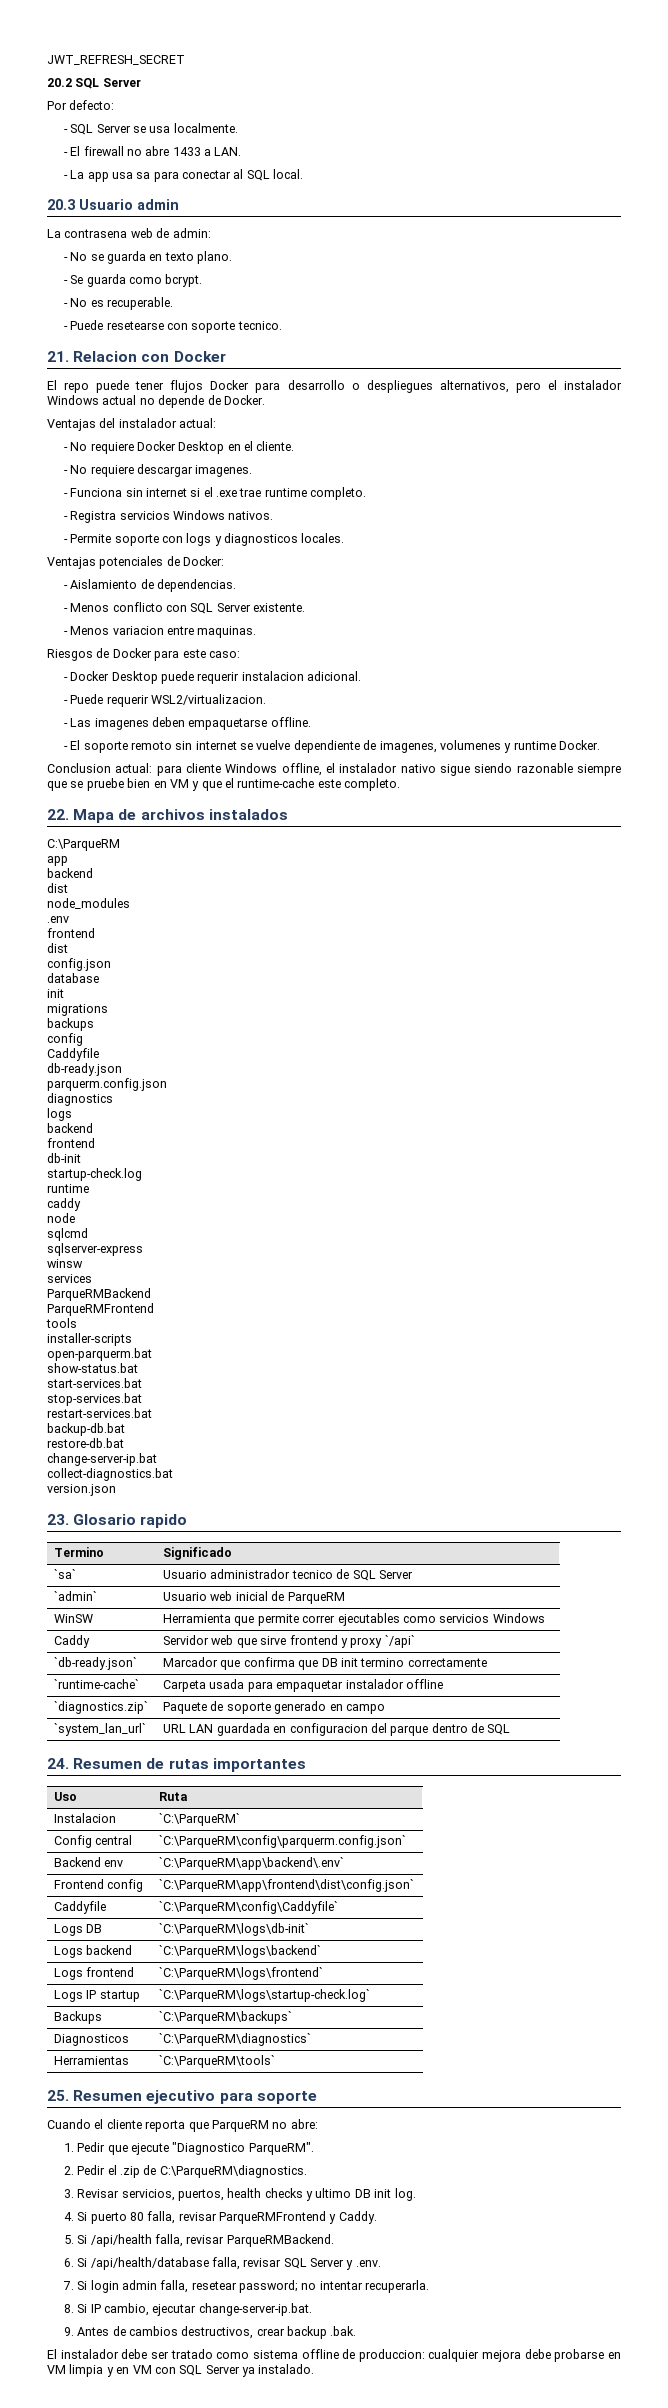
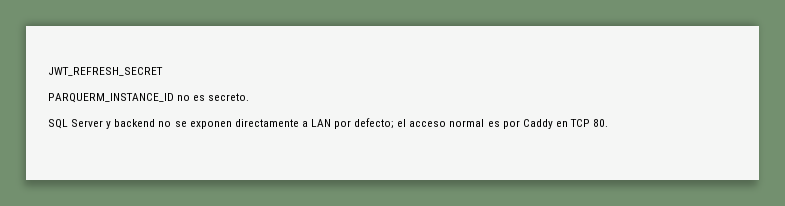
- 20.2 SQL Server
- Por defecto:
- - SQL Server se usa localmente.
- - El firewall no abre 1433 a LAN.
- - La app usa sa para conectar al SQL local.
- 20.3 Usuario admin
- La contrasena web de admin:
- - No se guarda en texto plano.
- - Se guarda como bcrypt.
- - No es recuperable.
- - Puede resetearse con soporte tecnico.
- 21. Relacion con Docker
- El repo puede tener flujos Docker para desarrollo o despliegues alternativos, pero el instalador Windows actual no depende de Docker.
- Ventajas del instalador actual:
- - No requiere Docker Desktop en el cliente.
- - No requiere descargar imagenes.
- - Funciona sin internet si el .exe trae runtime completo.
- - Registra servicios Windows nativos.
- - Permite soporte con logs y diagnosticos locales.
- Ventajas potenciales de Docker:
- - Aislamiento de dependencias.
- - Menos conflicto con SQL Server existente.
- - Menos variacion entre maquinas.
- Riesgos de Docker para este caso:
- - Docker Desktop puede requerir instalacion adicional.
- - Puede requerir WSL2/virtualizacion.
- - Las imagenes deben empaquetarse offline.
- - El soporte remoto sin internet se vuelve dependiente de imagenes, volumenes y runtime Docker.
- Conclusion actual: para cliente Windows offline, el instalador nativo sigue siendo razonable siempre que se pruebe bien en VM y que el runtime-cache este completo.
- 22. Mapa de archivos instalados
- C:\ParqueRM
- app
- backend
- dist
- node_modules
- .env
- frontend
- dist
- config.json
- database
- init
- migrations
- backups
- config
- Caddyfile
- db-ready.json
- parquerm.config.json
- diagnostics
- logs
- backend
- frontend
- db-init
- startup-check.log
- runtime
- caddy
- node
- sqlcmd
- sqlserver-express
- winsw
- services
- ParqueRMBackend
- ParqueRMFrontend
- tools
- installer-scripts
- open-parquerm.bat
- show-status.bat
- start-services.bat
- stop-services.bat
- restart-services.bat
- backup-db.bat
- restore-db.bat
- change-server-ip.bat
- collect-diagnostics.bat
- version.json
- 23. Glosario rapido
- Termino | Significado
- `sa` | Usuario administrador tecnico de SQL Server
- `admin` | Usuario web inicial de ParqueRM
- WinSW | Herramienta que permite correr ejecutables como servicios Windows
- Caddy | Servidor web que sirve frontend y proxy `/api`
- `db-ready.json` | Marcador que confirma que DB init termino correctamente
- `runtime-cache` | Carpeta usada para empaquetar instalador offline
- `diagnostics.zip` | Paquete de soporte generado en campo
- `system_lan_url` | URL LAN guardada en configuracion del parque dentro de SQL
- 24. Resumen de rutas importantes
- Uso | Ruta
- Instalacion | `C:\ParqueRM`
- Config central | `C:\ParqueRM\config\parquerm.config.json`
- Backend env | `C:\ParqueRM\app\backend\.env`
- Frontend config | `C:\ParqueRM\app\frontend\dist\config.json`
- Caddyfile | `C:\ParqueRM\config\Caddyfile`
- Logs DB | `C:\ParqueRM\logs\db-init`
- Logs backend | `C:\ParqueRM\logs\backend`
- Logs frontend | `C:\ParqueRM\logs\frontend`
- Logs IP startup | `C:\ParqueRM\logs\startup-check.log`
- Backups | `C:\ParqueRM\backups`
- Diagnosticos | `C:\ParqueRM\diagnostics`
- Herramientas | `C:\ParqueRM\tools`
- 25. Resumen ejecutivo para soporte
- Cuando el cliente reporta que ParqueRM no abre:
- 1. Pedir que ejecute "Diagnostico ParqueRM".
- 2. Pedir el .zip de C:\ParqueRM\diagnostics.
- 3. Revisar servicios, puertos, health checks y ultimo DB init log.
- 4. Si puerto 80 falla, revisar ParqueRMFrontend y Caddy.
- 5. Si /api/health falla, revisar ParqueRMBackend.
- 6. Si /api/health/database falla, revisar SQL Server y .env.
- 7. Si login admin falla, resetear password; no intentar recuperarla.
- 8. Si IP cambio, ejecutar change-server-ip.bat.
- 9. Antes de cambios destructivos, crear backup .bak.
- El instalador debe ser tratado como sistema offline de produccion: cualquier mejora debe probarse en VM limpia y en VM con SQL Server ya instalado.
+ PARQUERM_INSTANCE_ID no es secreto.
+ SQL Server y backend no se exponen directamente a LAN por defecto; el acceso normal es por Caddy en TCP 80.

